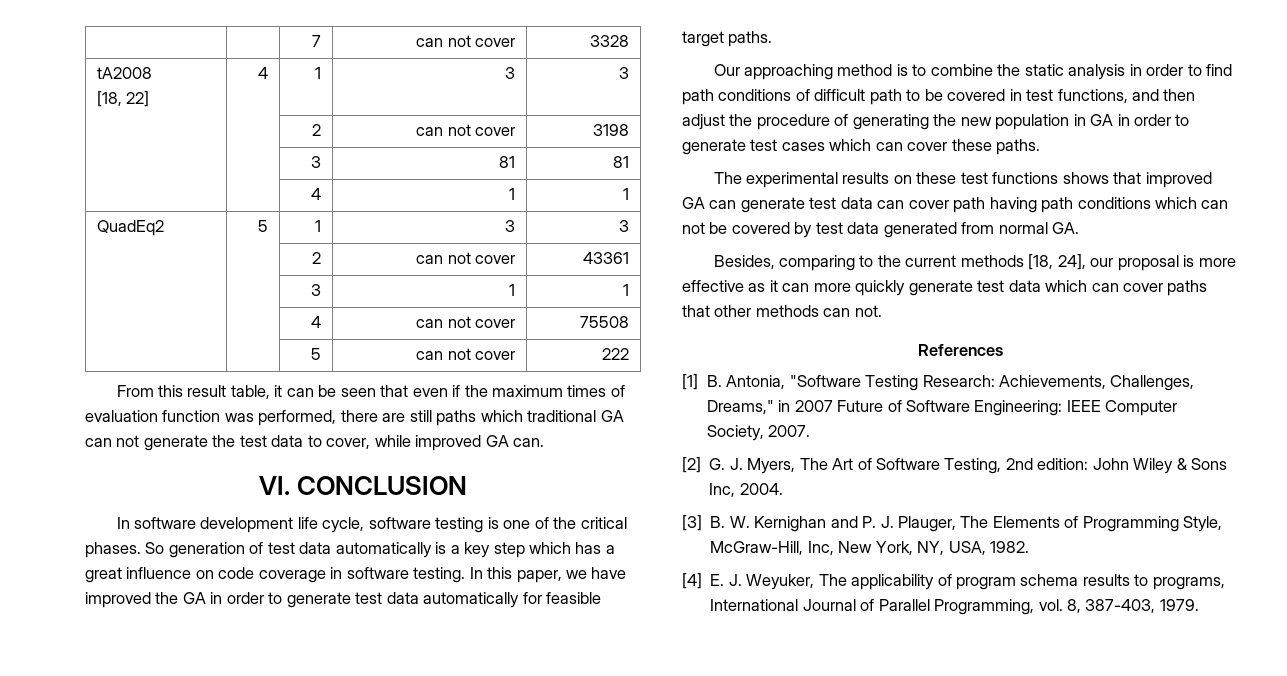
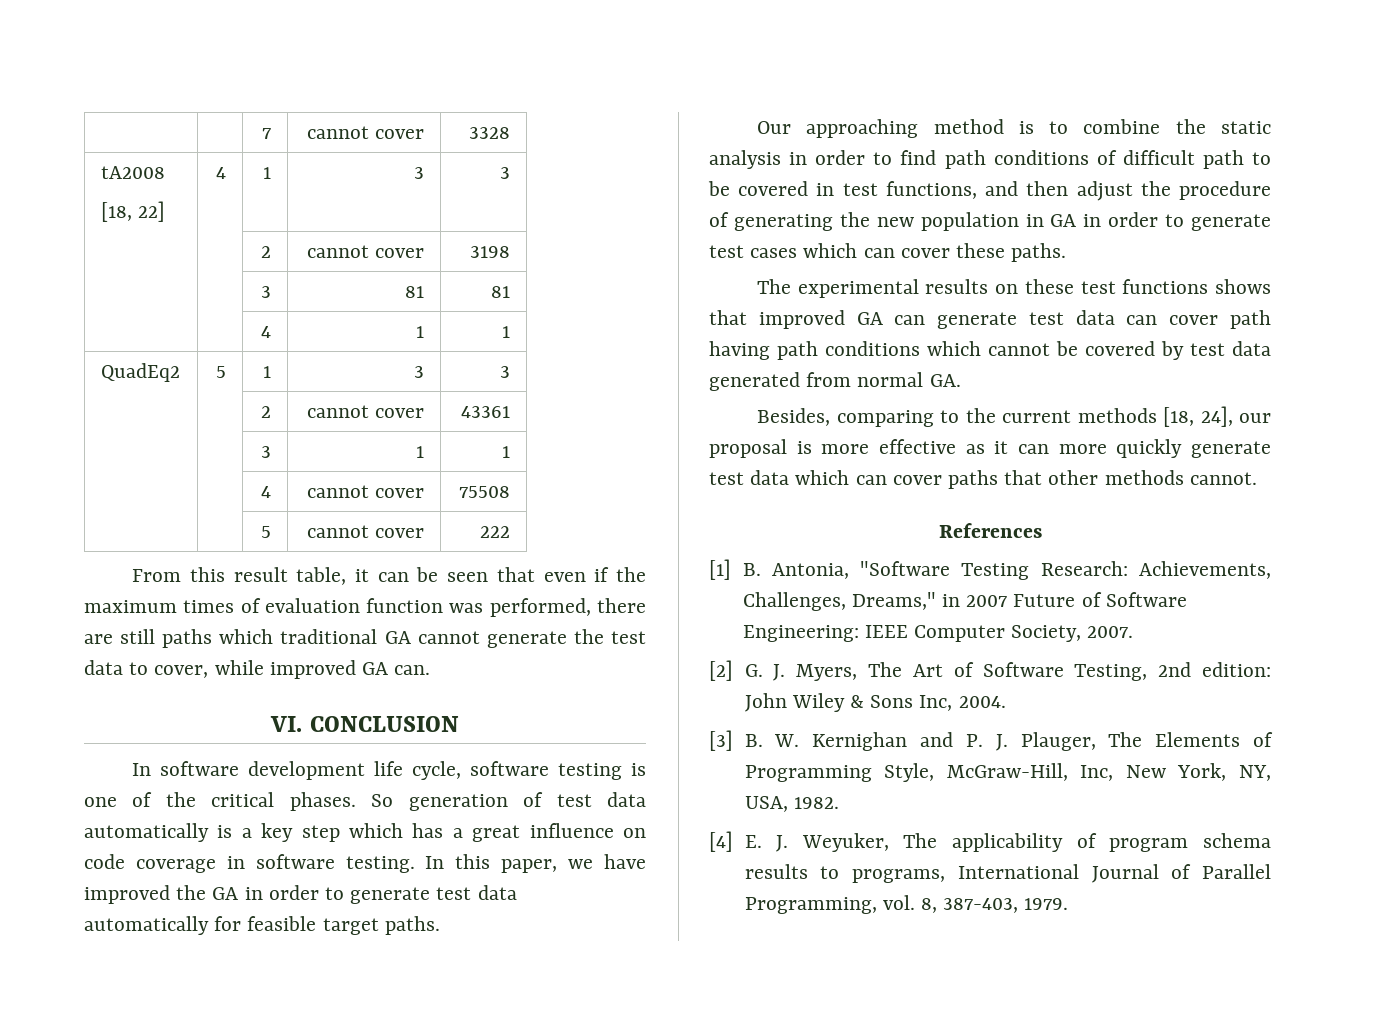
- | | 7 | can not cover | 3328
+ | | 7 | cannot cover | 3328
- | | 2 | can not cover | 3198
+ | | 2 | cannot cover | 3198
- | | 2 | can not cover | 43361
+ | | 2 | cannot cover | 43361
- | | 4 | can not cover | 75508
+ | | 4 | cannot cover | 75508
- | | 5 | can not cover | 222
+ | | 5 | cannot cover | 222
- From this result table, it can be seen that even if the maximum times of evaluation function was performed, there are still paths which traditional GA can not generate the test data to cover, while improved GA can.
+ From this result table, it can be seen that even if the maximum times of evaluation function was performed, there are still paths which traditional GA cannot generate the test data to cover, while improved GA can.
- The experimental results on these test functions shows that improved GA can generate test data can cover path having path conditions which can not be covered by test data generated from normal GA.
+ The experimental results on these test functions shows that improved GA can generate test data can cover path having path conditions which cannot be covered by test data generated from normal GA.
- Besides, comparing to the current methods [18, 24], our proposal is more effective as it can more quickly generate test data which can cover paths that other methods can not.
+ Besides, comparing to the current methods [18, 24], our proposal is more effective as it can more quickly generate test data which can cover paths that other methods cannot.

